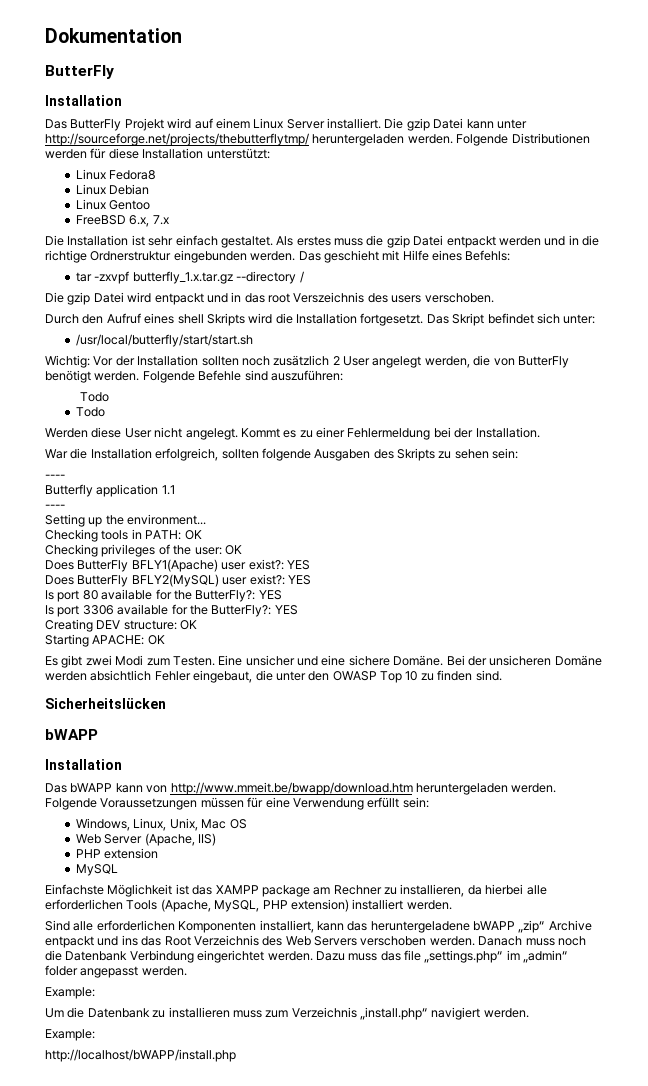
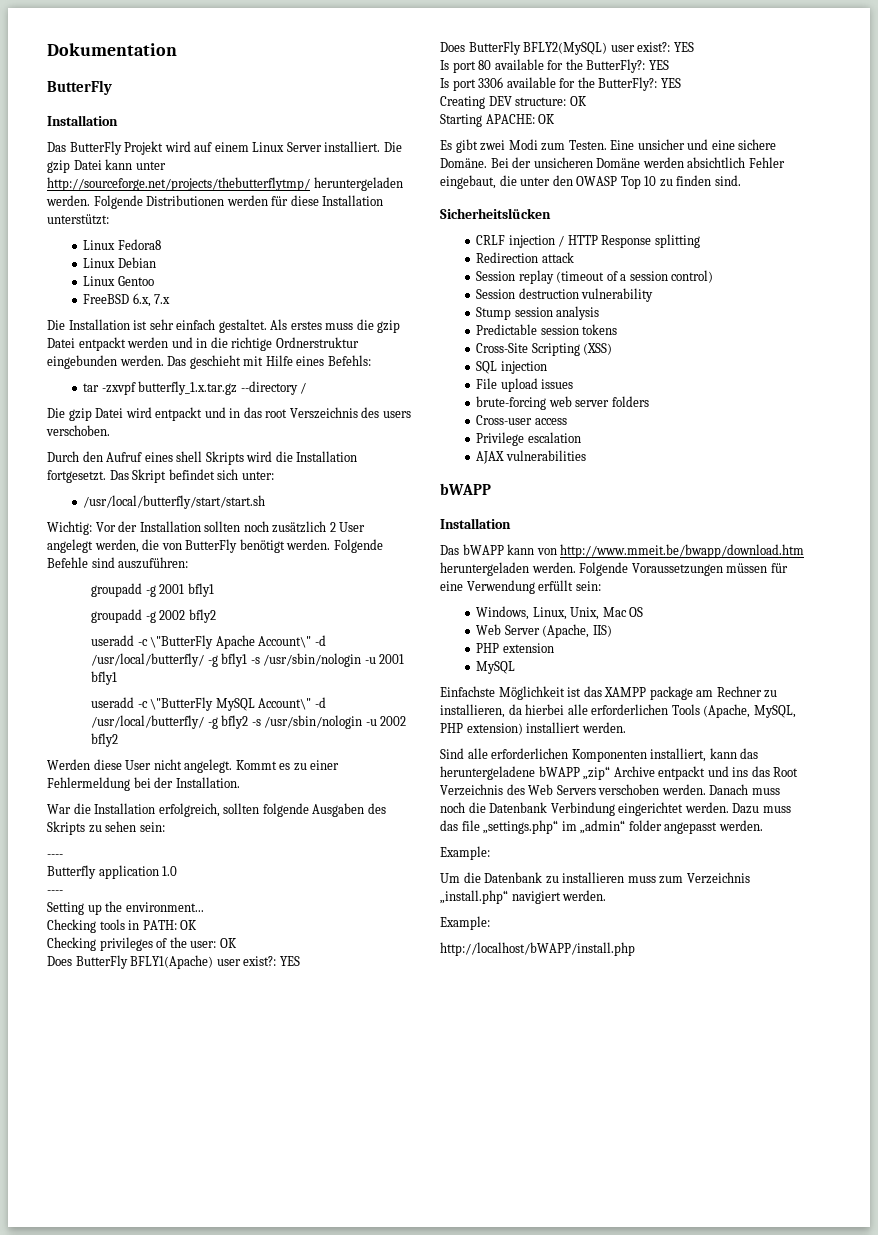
  Folgende Befehle sind auszuführen:
- Todo
- Todo
+ groupadd -g 2001 bfly1
+ groupadd -g 2002 bfly2
+ useradd -c \"ButterFly Apache Account\" -d /usr/local/butterfly/ -g bfly1 -s /usr/sbin/nologin -u 2001 bfly1
+ useradd -c \"ButterFly MySQL Account\" -d /usr/local/butterfly/ -g bfly2 -s /usr/sbin/nologin -u 2002 bfly2
- Butterfly application 1.1
+ Butterfly application 1.0
+ CRLF injection / HTTP Response splitting
+ Redirection attack
+ Session replay (timeout of a session control)
+ Session destruction vulnerability
+ Stump session analysis
+ Predictable session tokens
+ Cross-Site Scripting (XSS)
+ SQL injection
+ File upload issues
+ brute-forcing web server folders
+ Cross-user access
+ Privilege escalation
+ AJAX vulnerabilities

